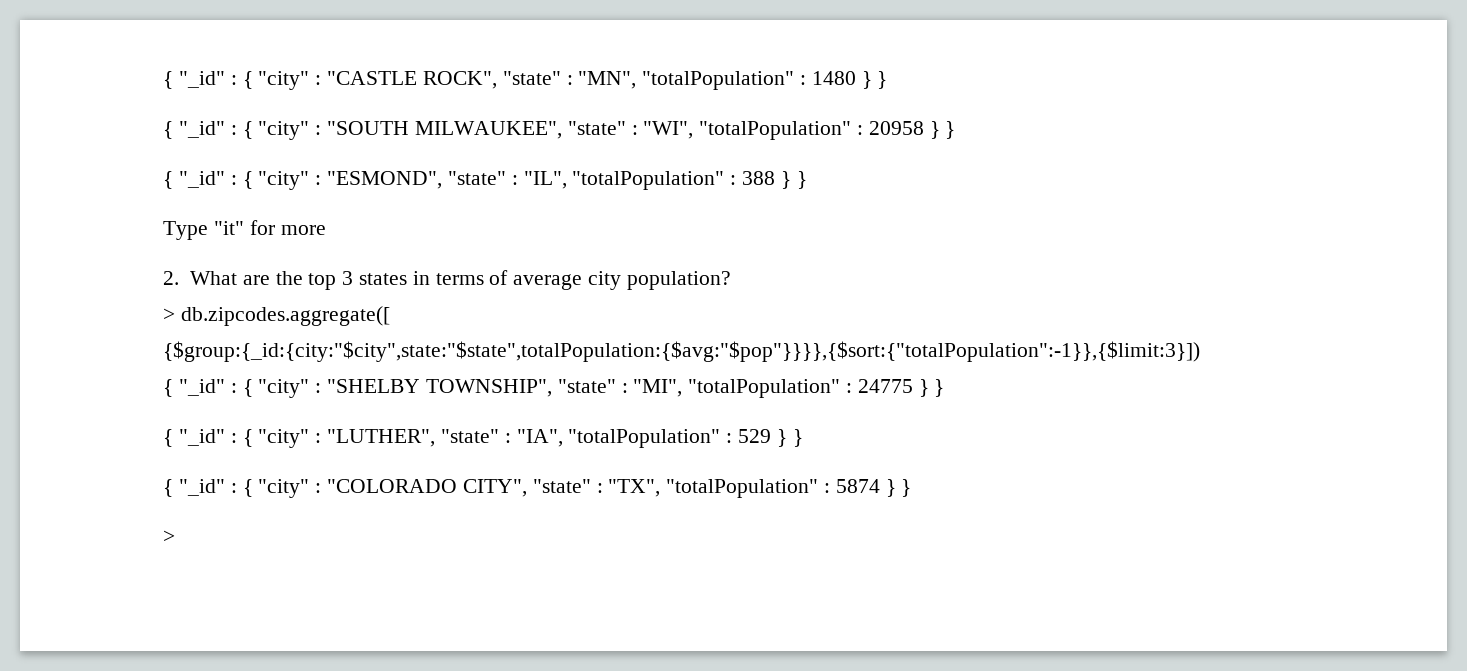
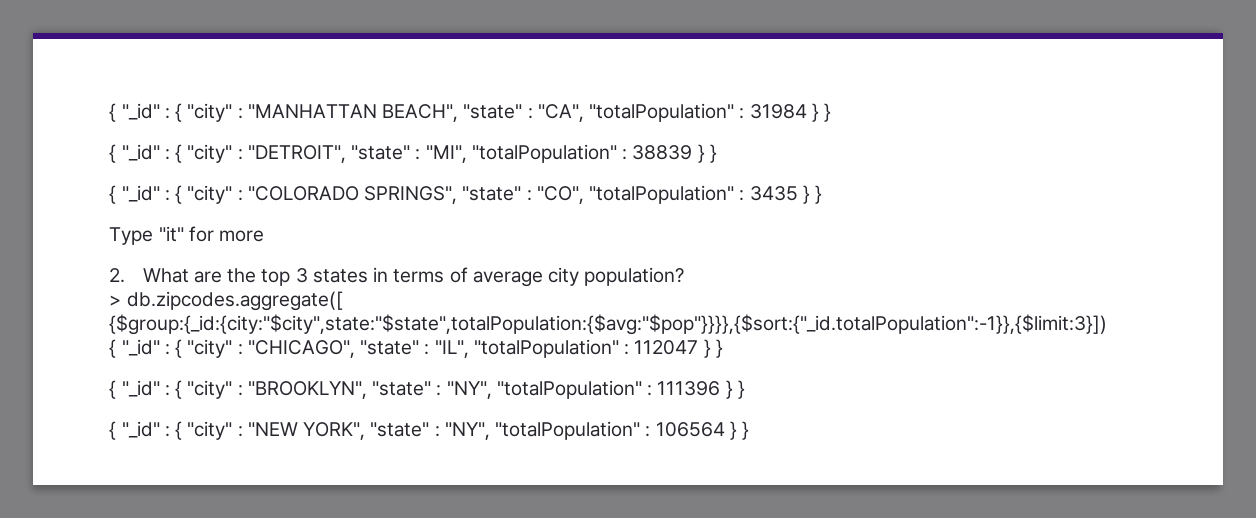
- { "_id" : { "city" : "CASTLE ROCK", "state" : "MN", "totalPopulation" : 1480 } }
- { "_id" : { "city" : "SOUTH MILWAUKEE", "state" : "WI", "totalPopulation" : 20958 } }
- { "_id" : { "city" : "ESMOND", "state" : "IL", "totalPopulation" : 388 } }
+ { "_id" : { "city" : "MANHATTAN BEACH", "state" : "CA", "totalPopulation" : 31984 } }
+ { "_id" : { "city" : "DETROIT", "state" : "MI", "totalPopulation" : 38839 } }
+ { "_id" : { "city" : "COLORADO SPRINGS", "state" : "CO", "totalPopulation" : 3435 } }
- > db.zipcodes.aggregate([ {$group:{_id:{city:"$city",state:"$state",totalPopulation:{$avg:"$pop"}}}},{$sort:{"totalPopulation":-1}},{$limit:3}])
- { "_id" : { "city" : "SHELBY TOWNSHIP", "state" : "MI", "totalPopulation" : 24775 } }
- { "_id" : { "city" : "LUTHER", "state" : "IA", "totalPopulation" : 529 } }
- { "_id" : { "city" : "COLORADO CITY", "state" : "TX", "totalPopulation" : 5874 } }
- >
+ > db.zipcodes.aggregate([ {$group:{_id:{city:"$city",state:"$state",totalPopulation:{$avg:"$pop"}}}},{$sort:{"_id.totalPopulation":-1}},{$limit:3}])
+ { "_id" : { "city" : "CHICAGO", "state" : "IL", "totalPopulation" : 112047 } }
+ { "_id" : { "city" : "BROOKLYN", "state" : "NY", "totalPopulation" : 111396 } }
+ { "_id" : { "city" : "NEW YORK", "state" : "NY", "totalPopulation" : 106564 } }

